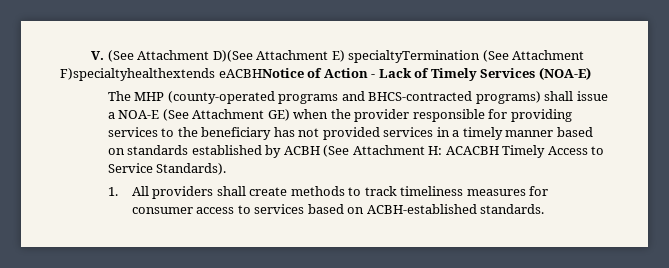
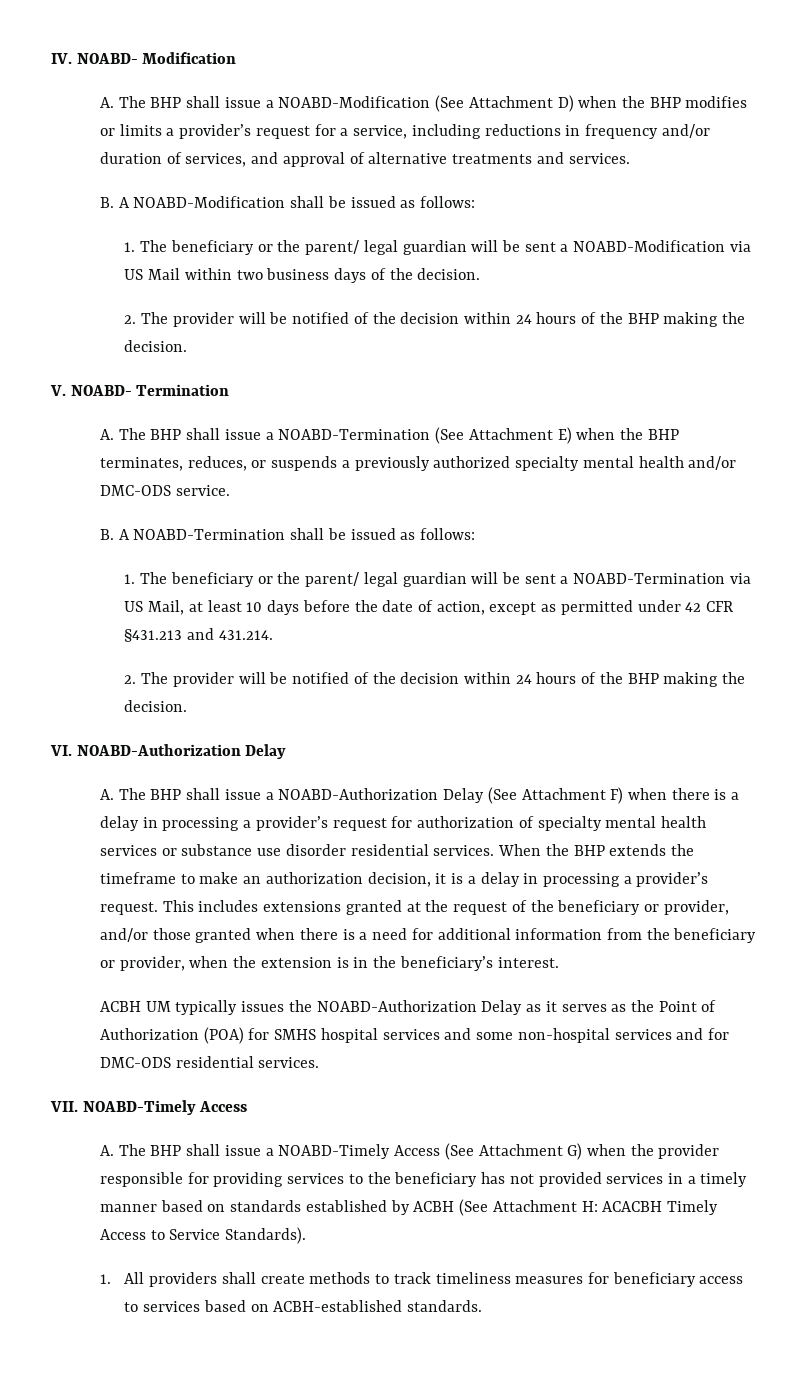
- V. (See Attachment D)(See Attachment E) specialtyTermination (See Attachment F)specialtyhealthextends eACBHNotice of Action - Lack of Timely Services (NOA-E)
- The MHP (county-operated programs and BHCS-contracted programs) shall issue a NOA-E (See Attachment GE) when the provider responsible for providing services to the beneficiary has not provided services in a timely manner based on standards established by ACBH (See Attachment H: ACACBH Timely Access to Service Standards).
+ IV. NOABD- Modification
+ A. The BHP shall issue a NOABD-Modification (See Attachment D) when the BHP modifies or limits a provider’s request for a service, including reductions in frequency and/or duration of services, and approval of alternative treatments and services.
+ B. A NOABD-Modification shall be issued as follows:
+ 1. The beneficiary or the parent/ legal guardian will be sent a NOABD-Modification via US Mail within two business days of the decision.
+ 2. The provider will be notified of the decision within 24 hours of the BHP making the decision.
+ V. NOABD- Termination
+ A. The BHP shall issue a NOABD-Termination (See Attachment E) when the BHP terminates, reduces, or suspends a previously authorized specialty mental health and/or DMC-ODS service.
+ B. A NOABD-Termination shall be issued as follows:
+ 1. The beneficiary or the parent/ legal guardian will be sent a NOABD-Termination via US Mail, at least 10 days before the date of action, except as permitted under 42 CFR §431.213 and 431.214.
+ 2. The provider will be notified of the decision within 24 hours of the BHP making the decision.
+ VI. NOABD-Authorization Delay
+ A. The BHP shall issue a NOABD-Authorization Delay (See Attachment F) when there is a delay in processing a provider’s request for authorization of specialty mental health services or substance use disorder residential services. When the BHP extends the timeframe to make an authorization decision, it is a delay in processing a provider’s request. This includes extensions granted at the request of the beneficiary or provider, and/or those granted when there is a need for additional information from the beneficiary or provider, when the extension is in the beneficiary’s interest.
+ ACBH UM typically issues the NOABD-Authorization Delay as it serves as the Point of Authorization (POA) for SMHS hospital services and some non-hospital services and for DMC-ODS residential services.
+ VII. NOABD-Timely Access
+ A. The BHP shall issue a NOABD-Timely Access (See Attachment G) when the provider responsible for providing services to the beneficiary has not provided services in a timely manner based on standards established by ACBH (See Attachment H: ACACBH Timely Access to Service Standards).
- 1. All providers shall create methods to track timeliness measures for consumer access to services based on ACBH-established standards.
+ 1. All providers shall create methods to track timeliness measures for beneficiary access to services based on ACBH-established standards.

